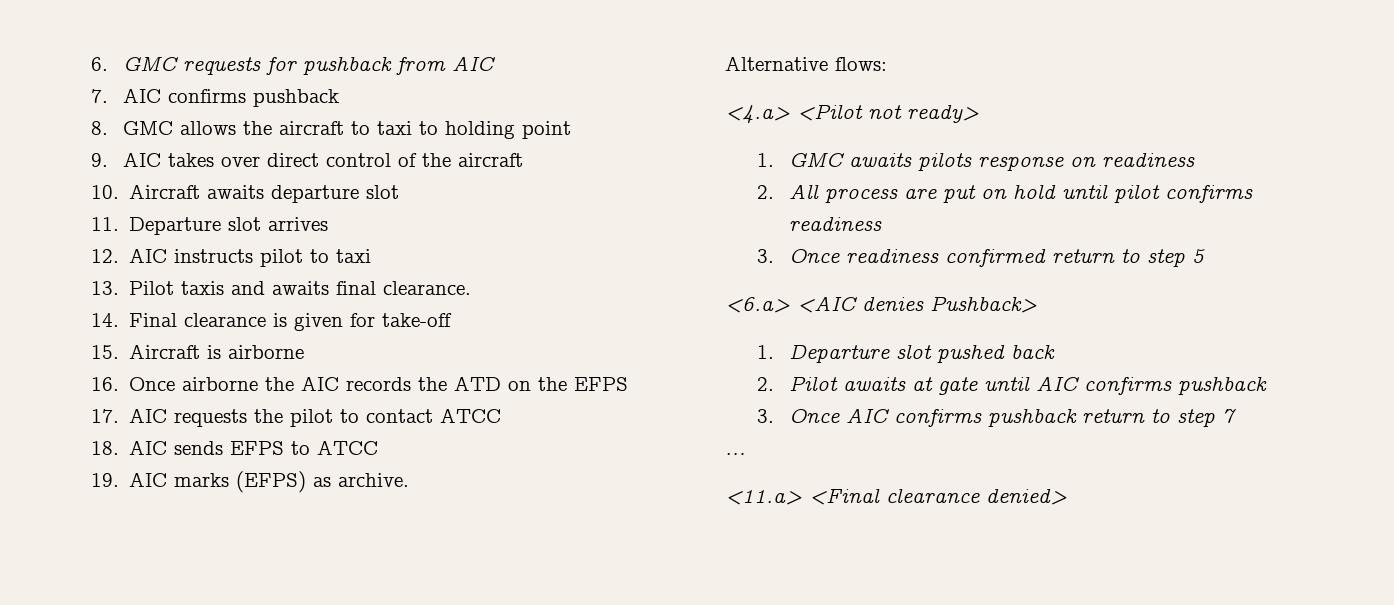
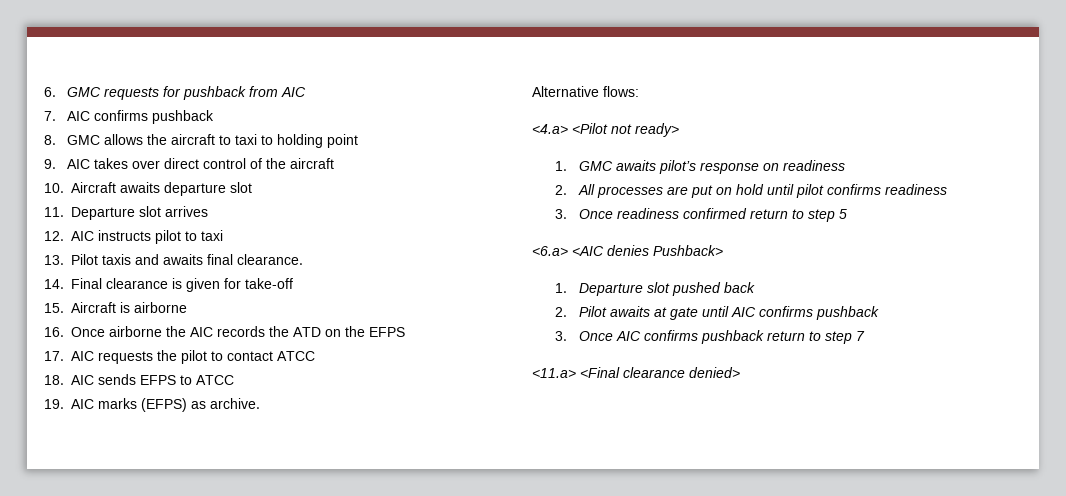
- 1. GMC awaits pilots response on readiness
+ 1. GMC awaits pilot’s response on readiness
- 2. All process are put on hold until pilot confirms readiness
+ 2. All processes are put on hold until pilot confirms readiness
- …

